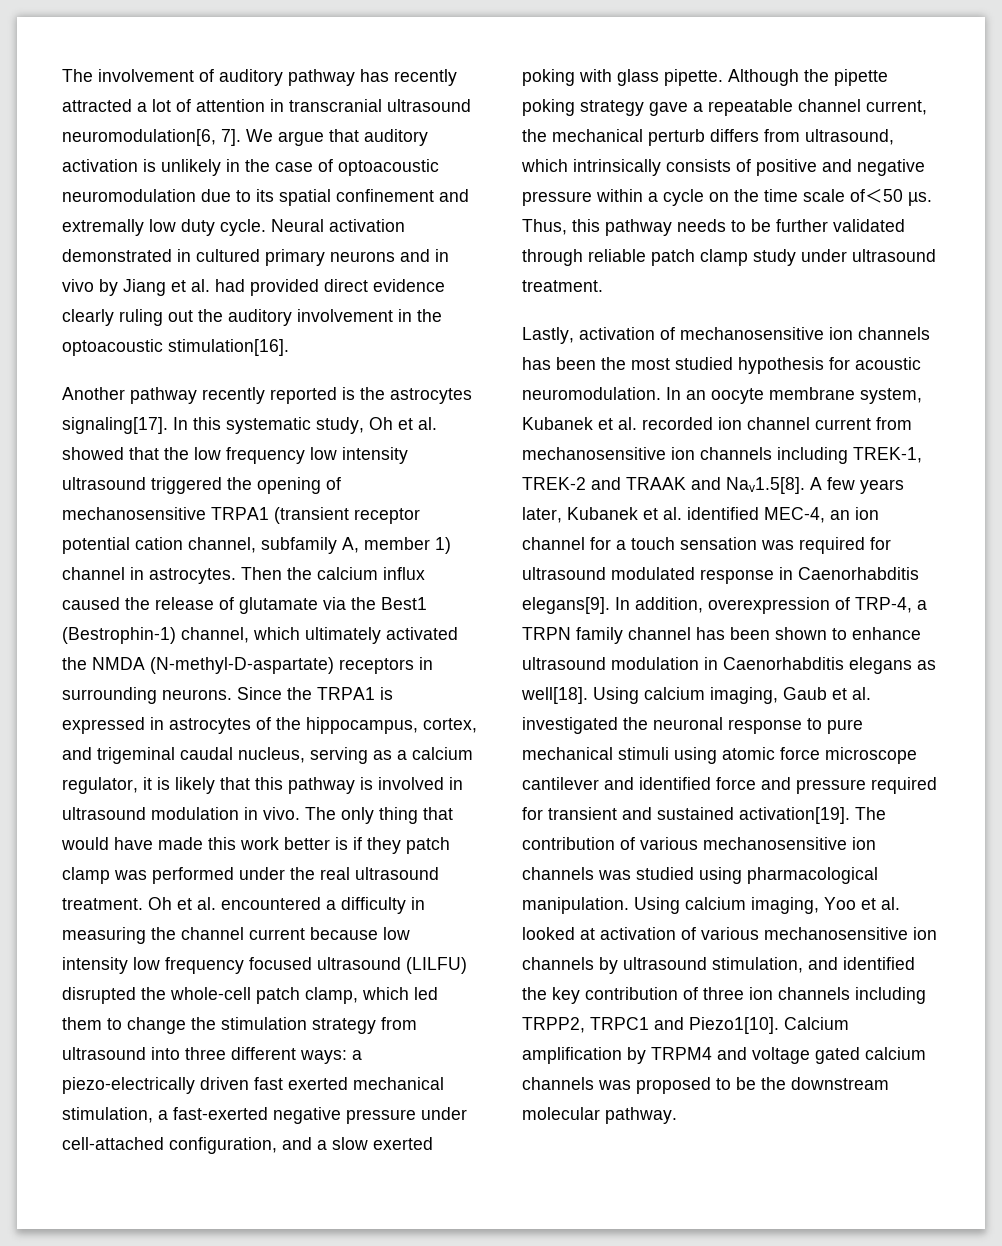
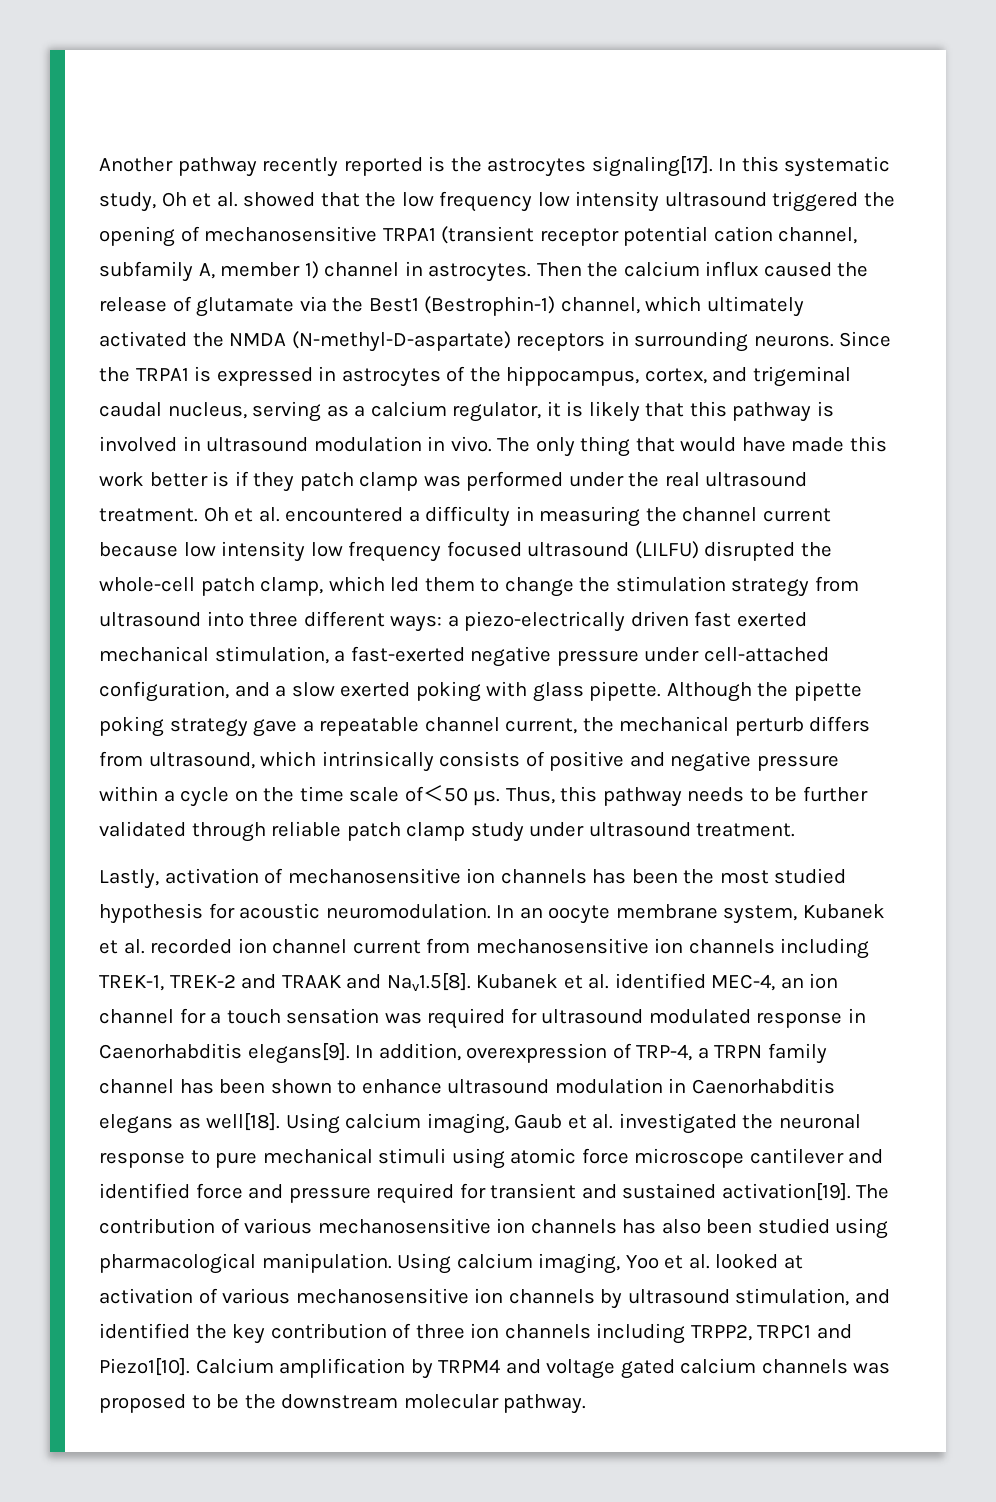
- The involvement of auditory pathway has recently attracted a lot of attention in transcranial ultrasound neuromodulation[6, 7]. We argue that auditory activation is unlikely in the case of optoacoustic neuromodulation due to its spatial confinement and extremally low duty cycle. Neural activation demonstrated in cultured primary neurons and in vivo by Jiang et al. had provided direct evidence clearly ruling out the auditory involvement in the optoacoustic stimulation[16].
- In an oocyte membrane system, Kubanek et al. recorded ion channel current from mechanosensitive ion channels including TREK-1, TREK-2 and TRAAK and Nav1.5[8]. A few years later, Kubanek et al. identified MEC-4, an ion channel for a touch sensation was required for ultrasound modulated response in Caenorhabditis elegans[9].
+ In an oocyte membrane system, Kubanek et al. recorded ion channel current from mechanosensitive ion channels including TREK-1, TREK-2 and TRAAK and Nav1.5[8]. Kubanek et al. identified MEC-4, an ion channel for a touch sensation was required for ultrasound modulated response in Caenorhabditis elegans[9].
- The contribution of various mechanosensitive ion channels was studied using pharmacological manipulation.
+ The contribution of various mechanosensitive ion channels has also been studied using pharmacological manipulation.

